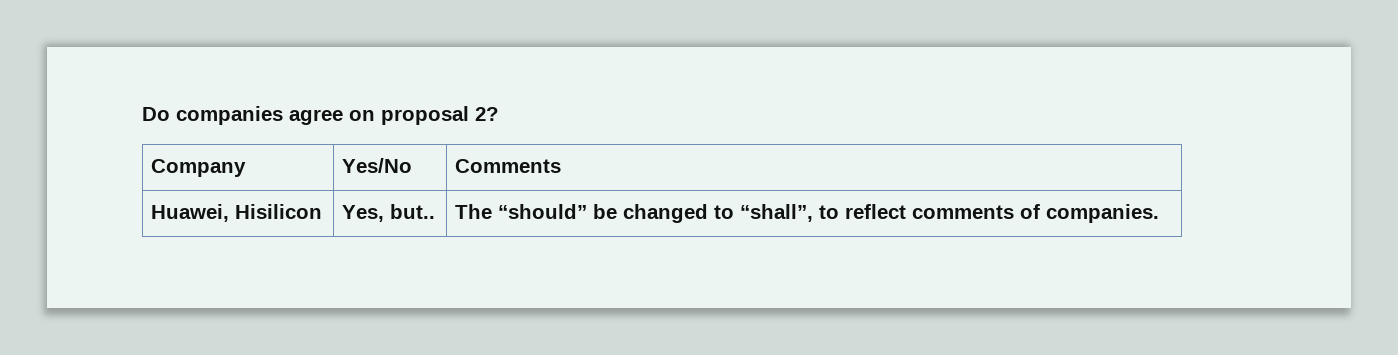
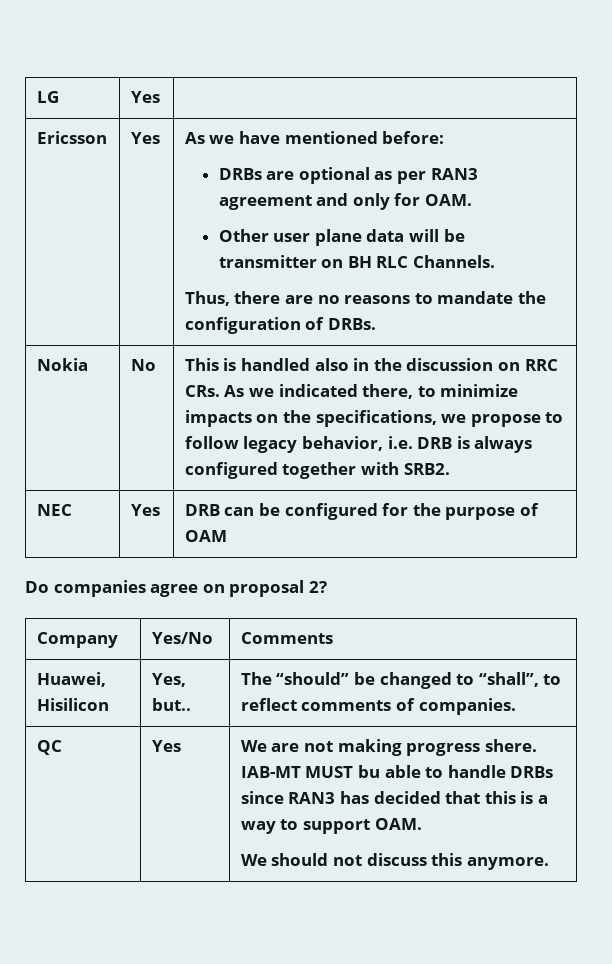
+ LG | Yes |
+ Ericsson | Yes | As we have mentioned before:
+ DRBs are optional as per RAN3 agreement and only for OAM.
+ Other user plane data will be transmitter on BH RLC Channels.
+ Thus, there are no reasons to mandate the configuration of DRBs.
+ Nokia | No | This is handled also in the discussion on RRC CRs. As we indicated there, to minimize impacts on the specifications, we propose to follow legacy behavior, i.e. DRB is always configured together with SRB2.
+ NEC | Yes | DRB can be configured for the purpose of OAM
+ QC | Yes | We are not making progress shere. IAB-MT MUST bu able to handle DRBs since RAN3 has decided that this is a way to support OAM.
+ We should not discuss this anymore.

